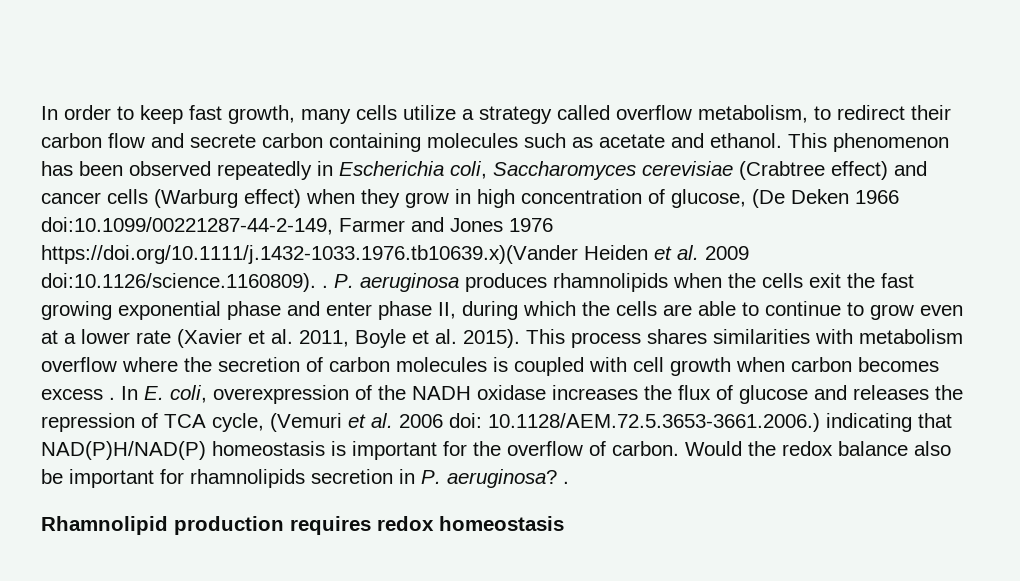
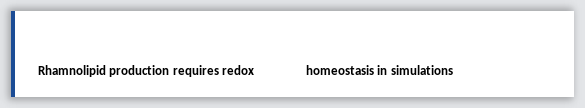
- In order to keep fast growth, many cells utilize a strategy called overflow metabolism, to redirect their carbon flow and secrete carbon containing molecules such as acetate and ethanol. This phenomenon has been observed repeatedly in Escherichia coli, Saccharomyces cerevisiae (Crabtree effect) and cancer cells (Warburg effect) when they grow in high concentration of glucose, (De Deken 1966 doi:10.1099/00221287-44-2-149, Farmer and Jones 1976 https://doi.org/10.1111/j.1432-1033.1976.tb10639.x)(Vander Heiden et al. 2009 doi:10.1126/science.1160809). . P. aeruginosa produces rhamnolipids when the cells exit the fast growing exponential phase and enter phase II, during which the cells are able to continue to grow even at a lower rate (Xavier et al. 2011, Boyle et al. 2015). This process shares similarities with metabolism overflow where the secretion of carbon molecules is coupled with cell growth when carbon becomes excess . In E. coli, overexpression of the NADH oxidase increases the flux of glucose and releases the repression of TCA cycle, (Vemuri et al. 2006 doi: 10.1128/AEM.72.5.3653-3661.2006.) indicating that NAD(P)H/NAD(P) homeostasis is important for the overflow of carbon. Would the redox balance also be important for rhamnolipids secretion in P. aeruginosa? .
- Rhamnolipid production requires redox homeostasis
+ Rhamnolipid production requires redox homeostasis in simulations

